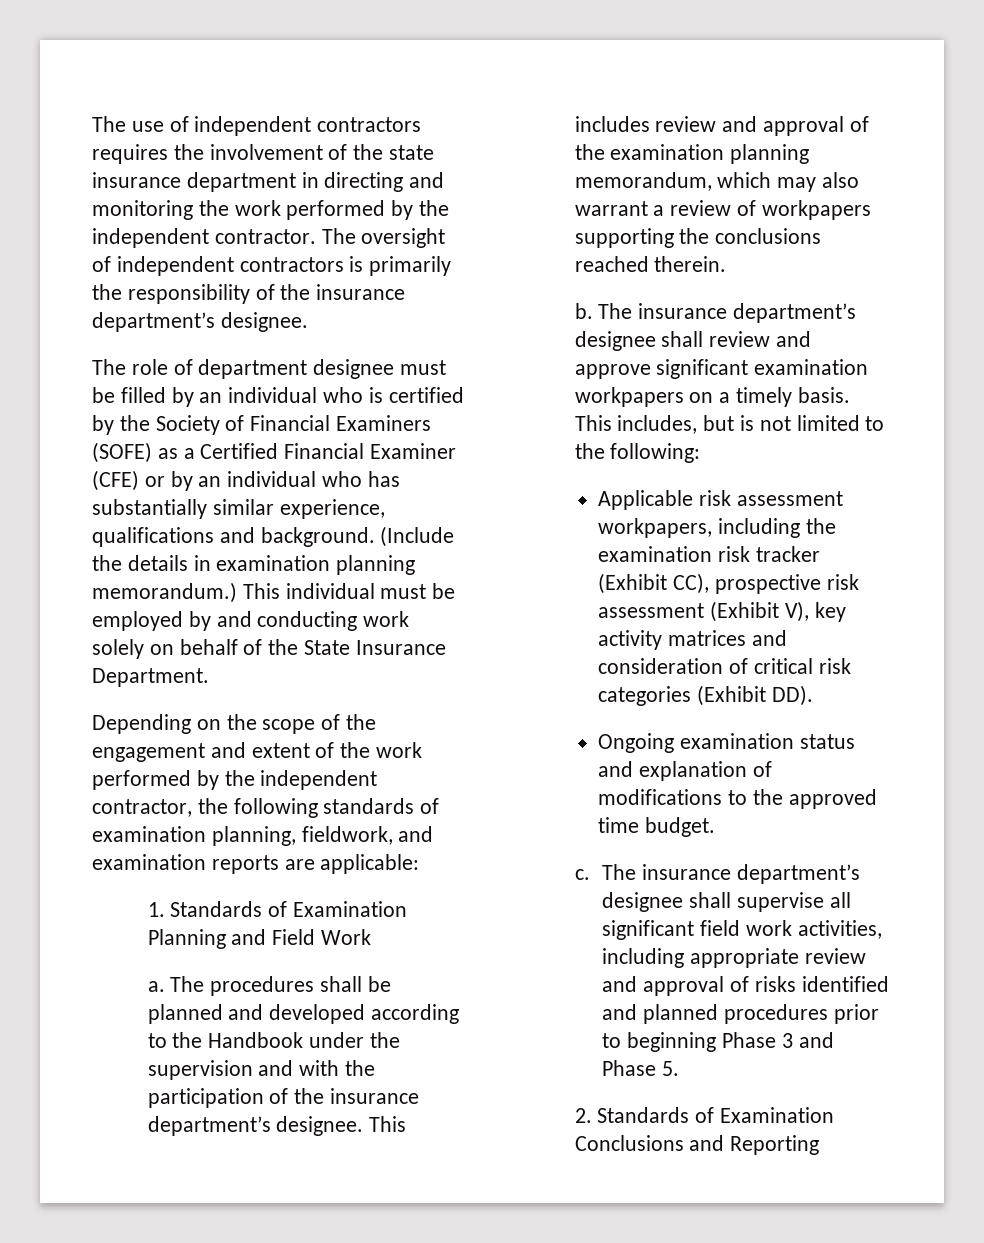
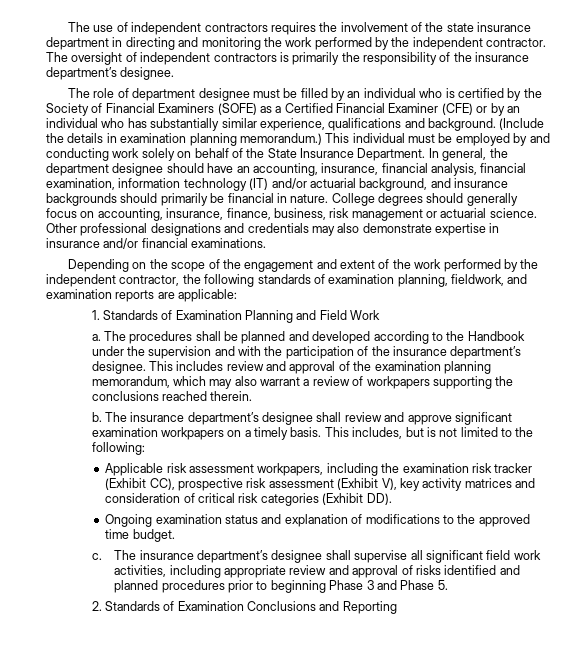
+ In general, the department designee should have an accounting, insurance, financial analysis, financial examination, information technology (IT) and/or actuarial background, and insurance backgrounds should primarily be financial in nature. College degrees should generally focus on accounting, insurance, finance, business, risk management or actuarial science. Other professional designations and credentials may also demonstrate expertise in insurance and/or financial examinations.

